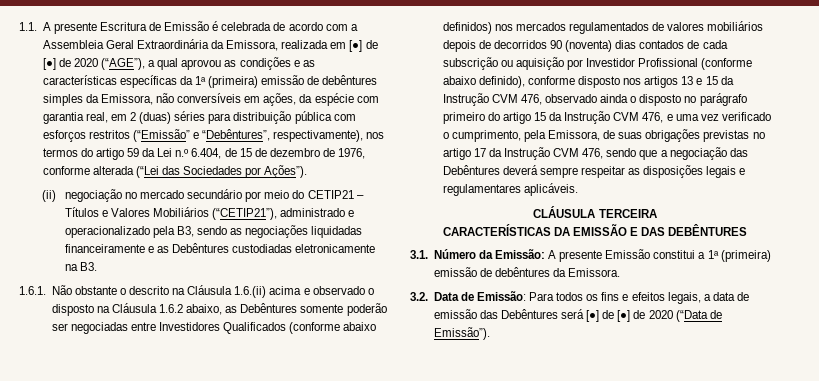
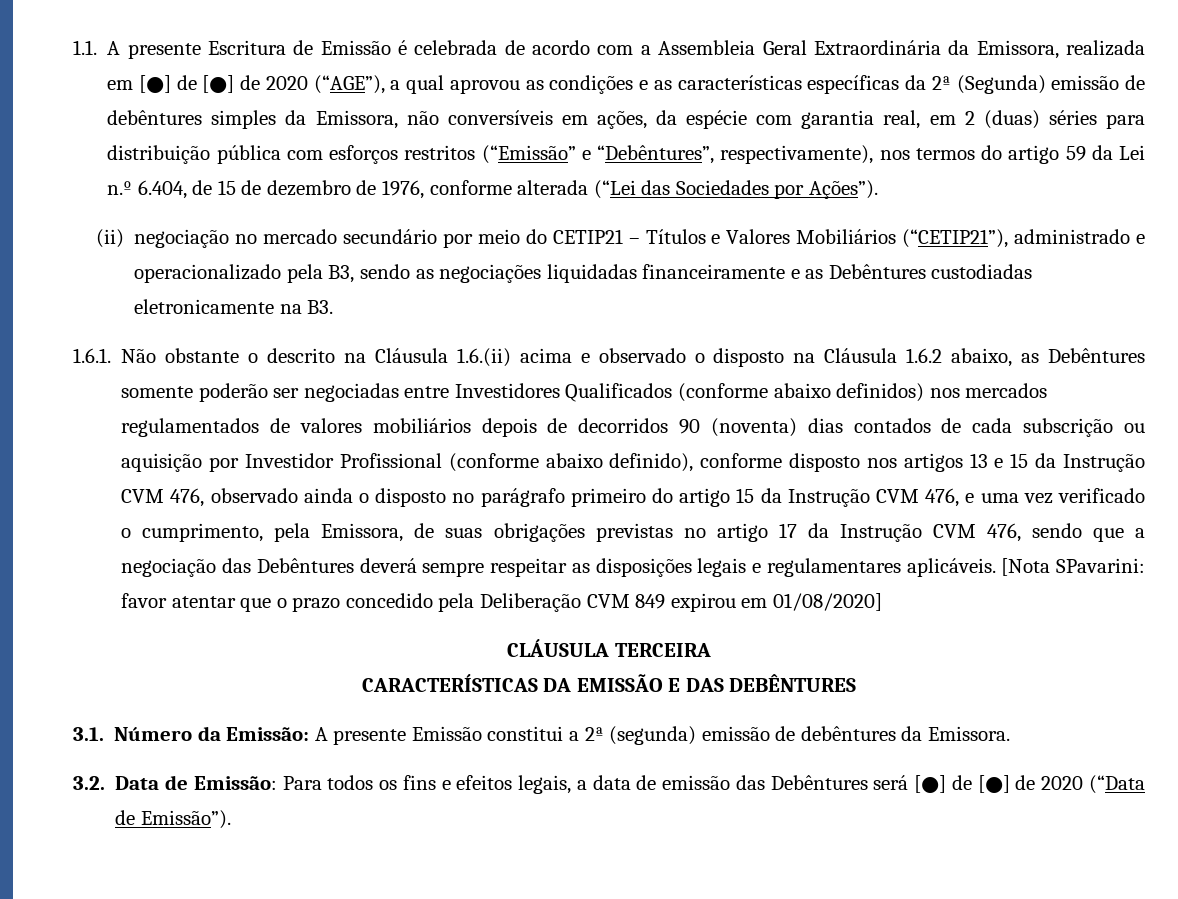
- 1.1. A presente Escritura de Emissão é celebrada de acordo com a Assembleia Geral Extraordinária da Emissora, realizada em [●] de [●] de 2020 (“AGE”), a qual aprovou as condições e as características específicas da 1ª (primeira) emissão de debêntures simples da Emissora, não conversíveis em ações, da espécie com garantia real, em 2 (duas) séries para distribuição pública com esforços restritos (“Emissão” e “Debêntures”, respectivamente), nos termos do artigo 59 da Lei n.º 6.404, de 15 de dezembro de 1976, conforme alterada (“Lei das Sociedades por Ações”).
+ 1.1. A presente Escritura de Emissão é celebrada de acordo com a Assembleia Geral Extraordinária da Emissora, realizada em [●] de [●] de 2020 (“AGE”), a qual aprovou as condições e as características específicas da 2ª (Segunda) emissão de debêntures simples da Emissora, não conversíveis em ações, da espécie com garantia real, em 2 (duas) séries para distribuição pública com esforços restritos (“Emissão” e “Debêntures”, respectivamente), nos termos do artigo 59 da Lei n.º 6.404, de 15 de dezembro de 1976, conforme alterada (“Lei das Sociedades por Ações”).
+ [Nota SPavarini: favor atentar que o prazo concedido pela Deliberação CVM 849 expirou em 01/08/2020]
- 3.1. Número da Emissão: A presente Emissão constitui a 1ª (primeira) emissão de debêntures da Emissora.
+ 3.1. Número da Emissão: A presente Emissão constitui a 2ª (segunda) emissão de debêntures da Emissora.

